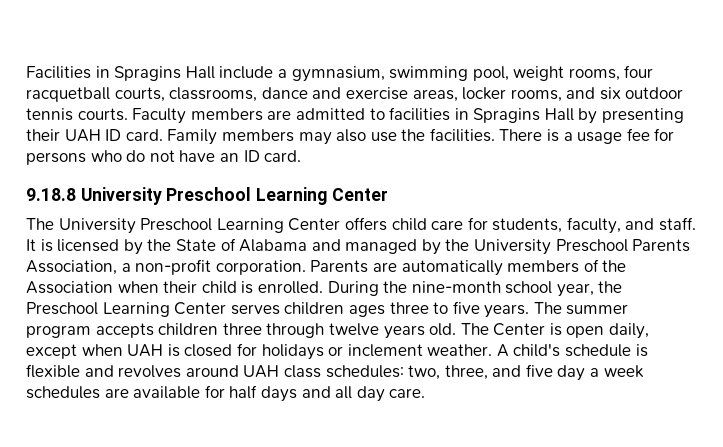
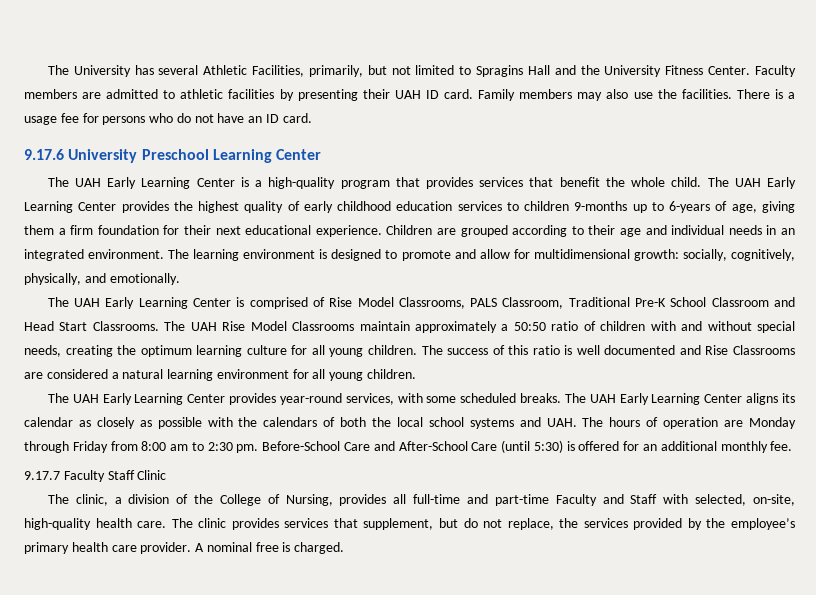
- Facilities in Spragins Hall include a gymnasium, swimming pool, weight rooms, four racquetball courts, classrooms, dance and exercise areas, locker rooms, and six outdoor tennis courts.
+ The University has several Athletic Facilities, primarily, but not limited to Spragins Hall and the University Fitness Center.
- Faculty members are admitted to facilities in Spragins Hall by presenting their UAH ID card.
+ Faculty members are admitted to athletic facilities by presenting their UAH ID card.
- 9.18.8 University Preschool Learning Center
+ 9.17.6 University Preschool Learning Center
- The University Preschool Learning Center offers child care for students, faculty, and staff. It is licensed by the State of Alabama and managed by the University Preschool Parents Association, a non-profit corporation. Parents are automatically members of the Association when their child is enrolled. During the nine-month school year, the Preschool Learning Center serves children ages three to five years. The summer program accepts children three through twelve years old. The Center is open daily, except when UAH is closed for holidays or inclement weather. A child's schedule is flexible and revolves around UAH class schedules: two, three, and five day a week schedules are available for half days and all day care.
+ The UAH Early Learning Center is a high-quality program that provides services that benefit the whole child. The UAH Early Learning Center provides the highest quality of early childhood education services to children 9-months up to 6-years of age, giving them a firm foundation for their next educational experience. Children are grouped according to their age and individual needs in an integrated environment. The learning environment is designed to promote and allow for multidimensional growth: socially, cognitively, physically, and emotionally.
+ The UAH Early Learning Center is comprised of Rise Model Classrooms, PALS Classroom, Traditional Pre-K School Classroom and Head Start Classrooms. The UAH Rise Model Classrooms maintain approximately a 50:50 ratio of children with and without special needs, creating the optimum learning culture for all young children. The success of this ratio is well documented and Rise Classrooms are considered a natural learning environment for all young children.
+ The UAH Early Learning Center provides year-round services, with some scheduled breaks. The UAH Early Learning Center aligns its calendar as closely as possible with the calendars of both the local school systems and UAH. The hours of operation are Monday through Friday from 8:00 am to 2:30 pm. Before-School Care and After-School Care (until 5:30) is offered for an additional monthly fee.
+ 9.17.7 Faculty Staff Clinic
+ The clinic, a division of the College of Nursing, provides all full-time and part-time Faculty and Staff with selected, on-site, high-quality health care. The clinic provides services that supplement, but do not replace, the services provided by the employee’s primary health care provider. A nominal free is charged.

